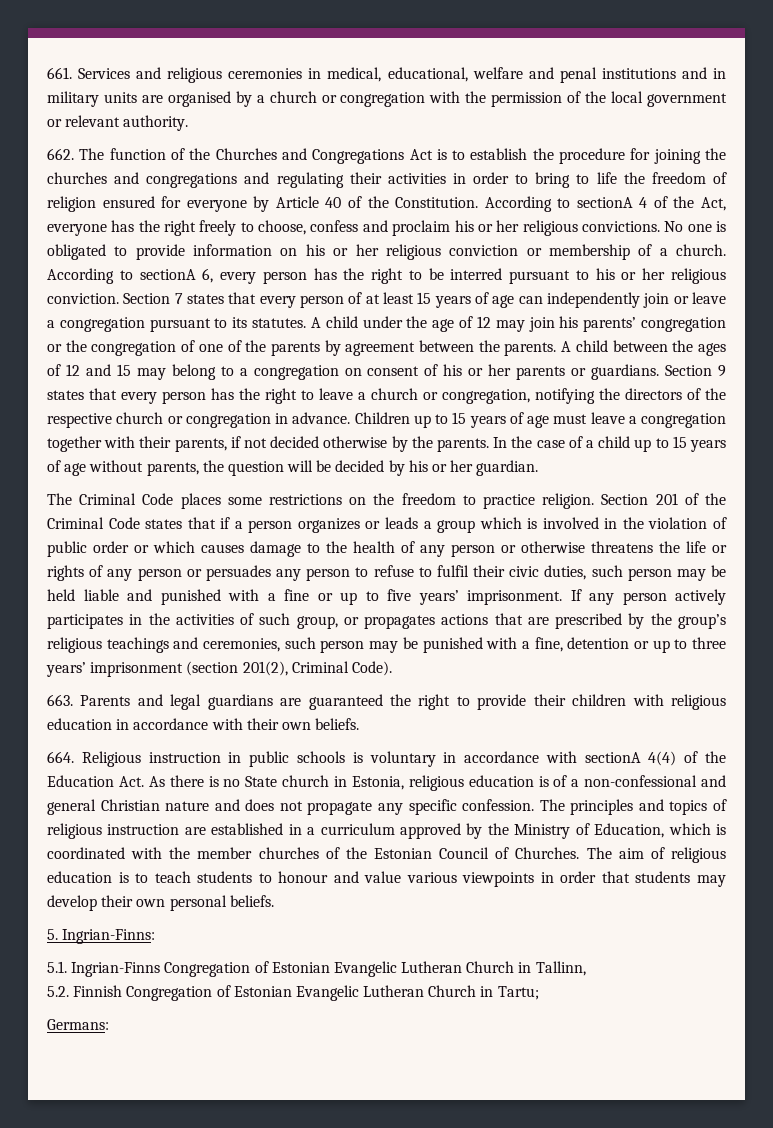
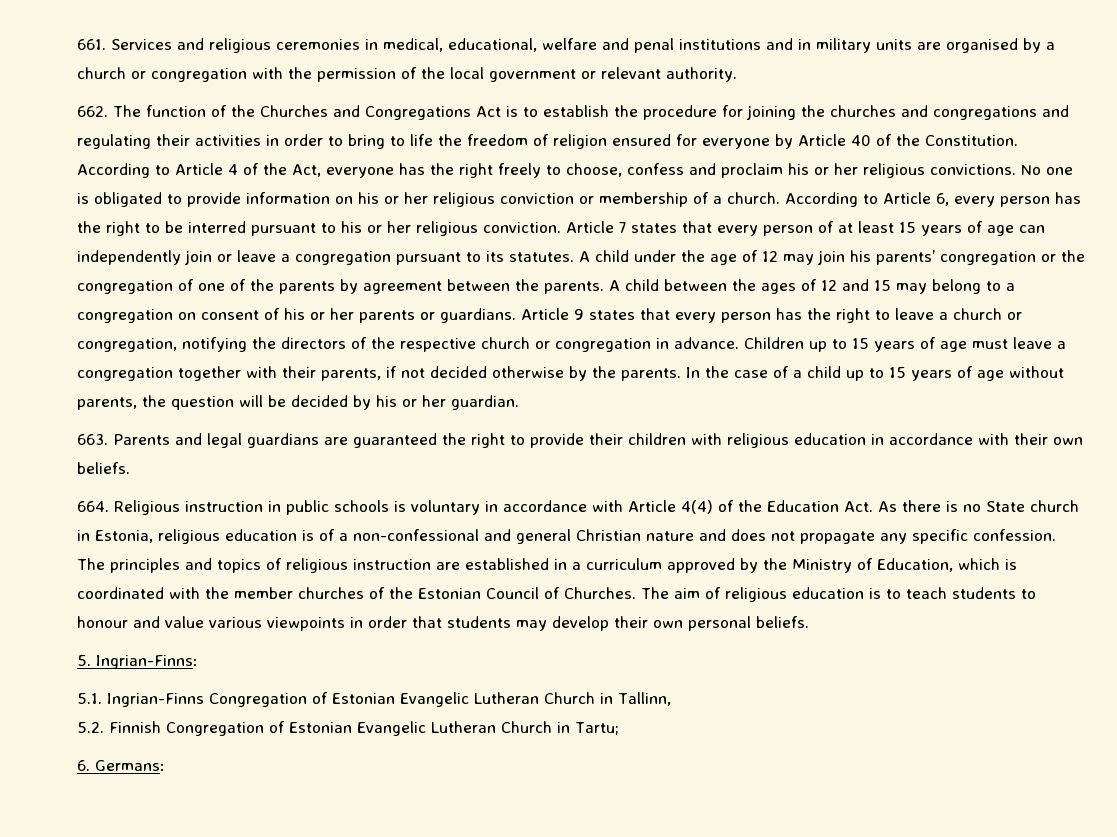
- According to sectionA 4 of the Act, everyone has the right freely to choose, confess and proclaim his or her religious convictions.
+ According to Article 4 of the Act, everyone has the right freely to choose, confess and proclaim his or her religious convictions.
- According to sectionA 6, every person has the right to be interred pursuant to his or her religious conviction.
+ According to Article 6, every person has the right to be interred pursuant to his or her religious conviction.
- Section 7 states that every person of at least 15 years of age can independently join or leave a congregation pursuant to its statutes.
+ Article 7 states that every person of at least 15 years of age can independently join or leave a congregation pursuant to its statutes.
- Section 9 states that every person has the right to leave a church or congregation, notifying the directors of the respective church or congregation in advance.
+ Article 9 states that every person has the right to leave a church or congregation, notifying the directors of the respective church or congregation in advance.
- The Criminal Code places some restrictions on the freedom to practice religion. Section 201 of the Criminal Code states that if a person organizes or leads a group which is involved in the violation of public order or which causes damage to the health of any person or otherwise threatens the life or rights of any person or persuades any person to refuse to fulfil their civic duties, such person may be held liable and punished with a fine or up to five years’ imprisonment. If any person actively participates in the activities of such group, or propagates actions that are prescribed by the group’s religious teachings and ceremonies, such person may be punished with a fine, detention or up to three years’ imprisonment (section 201(2), Criminal Code).
- 664. Religious instruction in public schools is voluntary in accordance with sectionA 4(4) of the Education Act. As there is no State church in Estonia, religious education is of a non-confessional and general Christian nature and does not propagate any specific confession.
+ 664. Religious instruction in public schools is voluntary in accordance with Article 4(4) of the Education Act. As there is no State church in Estonia, religious education is of a non-confessional and general Christian nature and does not propagate any specific confession.
- Germans:
+ 6. Germans:

